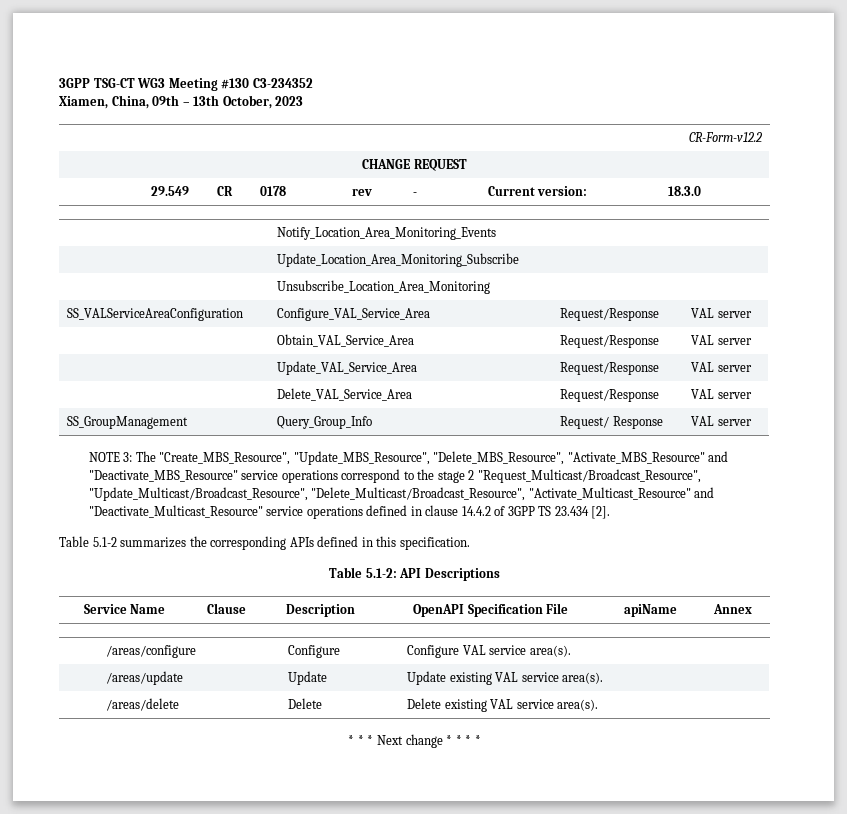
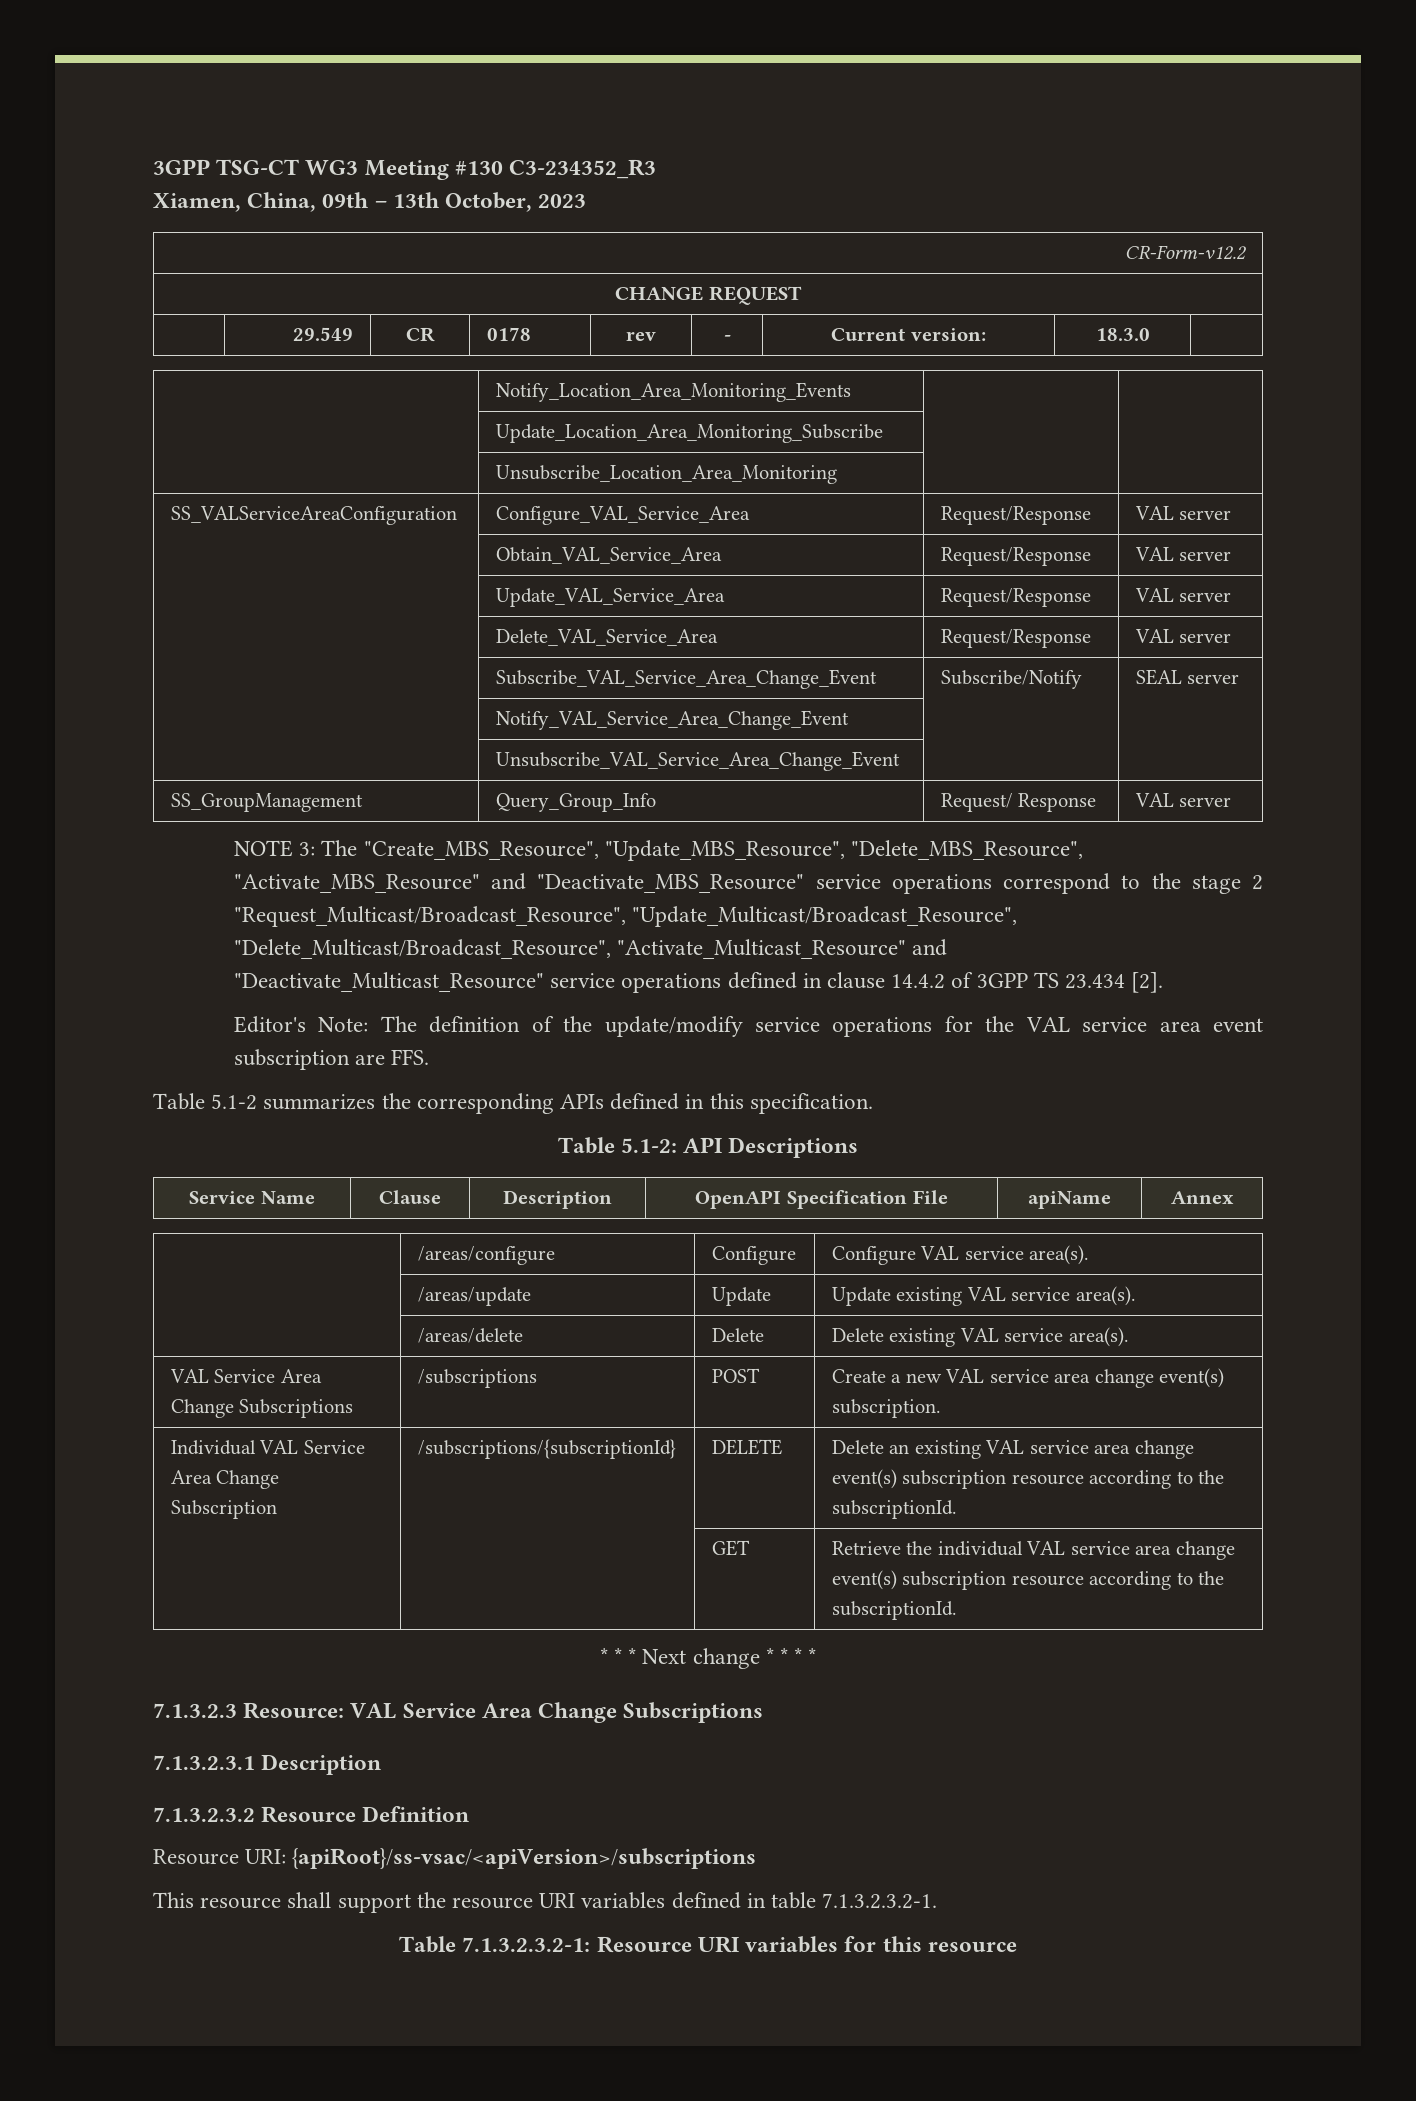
- 3GPP TSG-CT WG3 Meeting #130 C3-234352
+ 3GPP TSG-CT WG3 Meeting #130 C3-234352_R3
+ | Subscribe_VAL_Service_Area_Change_Event | Subscribe/Notify | SEAL server
+ | Notify_VAL_Service_Area_Change_Event | |
+ | Unsubscribe_VAL_Service_Area_Change_Event | |
+ Editor's Note: The definition of the update/modify service operations for the VAL service area event subscription are FFS.
+ VAL Service Area Change Subscriptions | /subscriptions | POST | Create a new VAL service area change event(s) subscription.
+ Individual VAL Service Area Change Subscription | /subscriptions/{subscriptionId} | DELETE | Delete an existing VAL service area change event(s) subscription resource according to the subscriptionId.
+ | | GET | Retrieve the individual VAL service area change event(s) subscription resource according to the subscriptionId.
+ 7.1.3.2.3 Resource: VAL Service Area Change Subscriptions
+ 7.1.3.2.3.1 Description
+ 7.1.3.2.3.2 Resource Definition
+ Resource URI: {apiRoot}/ss-vsac/<apiVersion>/subscriptions
+ This resource shall support the resource URI variables defined in table 7.1.3.2.3.2-1.
+ Table 7.1.3.2.3.2-1: Resource URI variables for this resource

